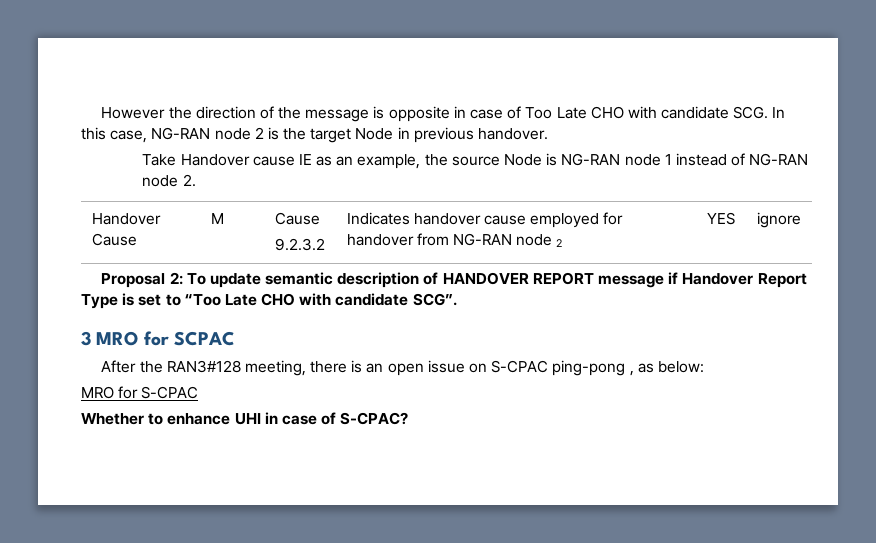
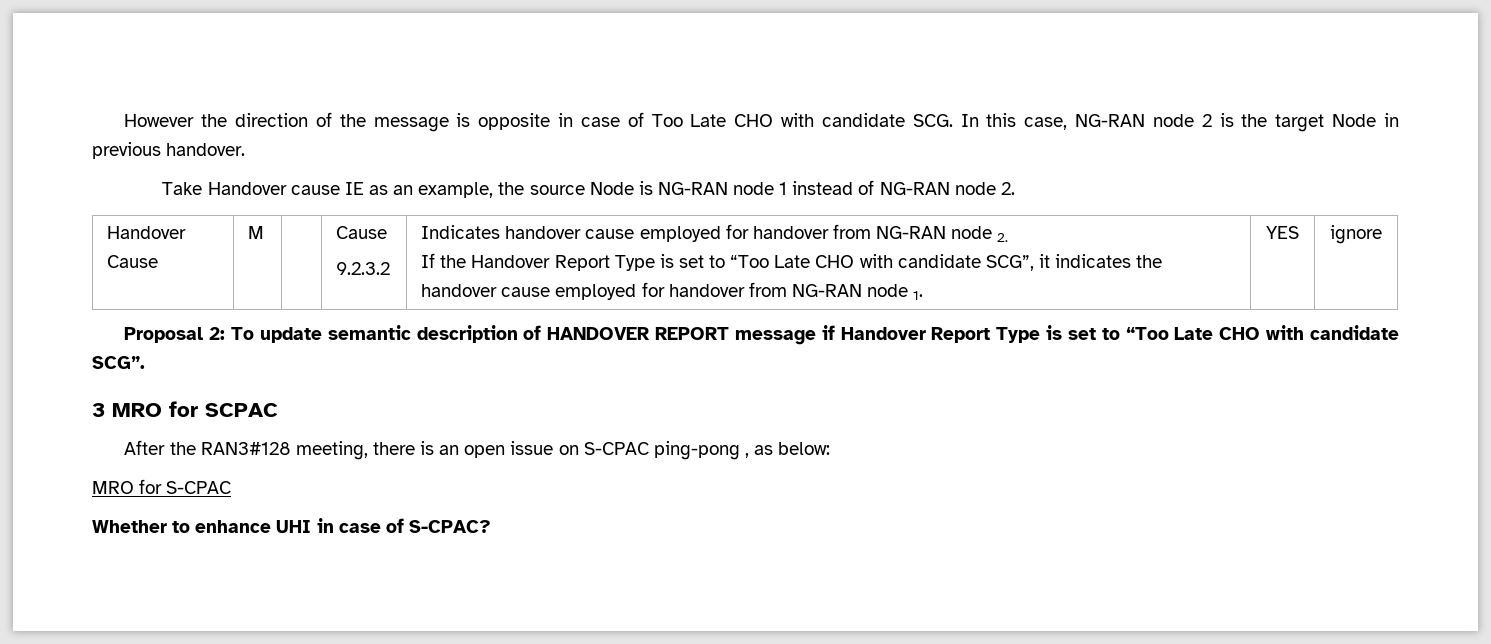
- Indicates handover cause employed for handover from NG-RAN node 2
+ Indicates handover cause employed for handover from NG-RAN node 2.
+ If the Handover Report Type is set to “Too Late CHO with candidate SCG”, it indicates the handover cause employed for handover from NG-RAN node 1.

